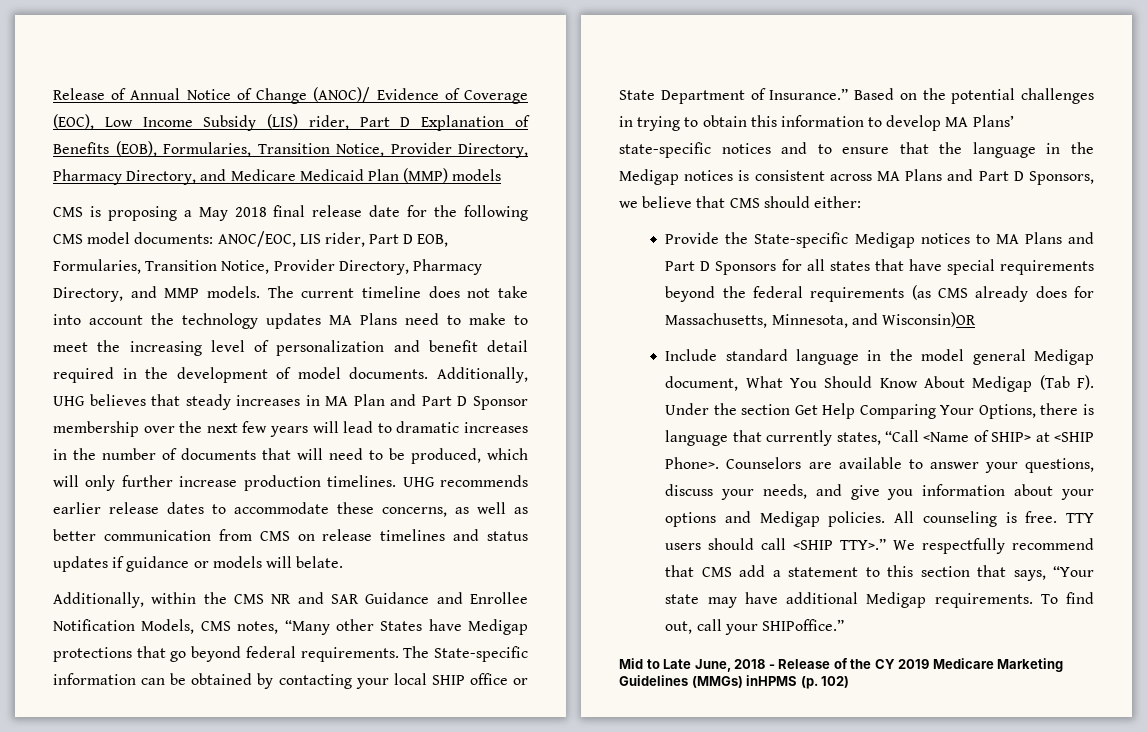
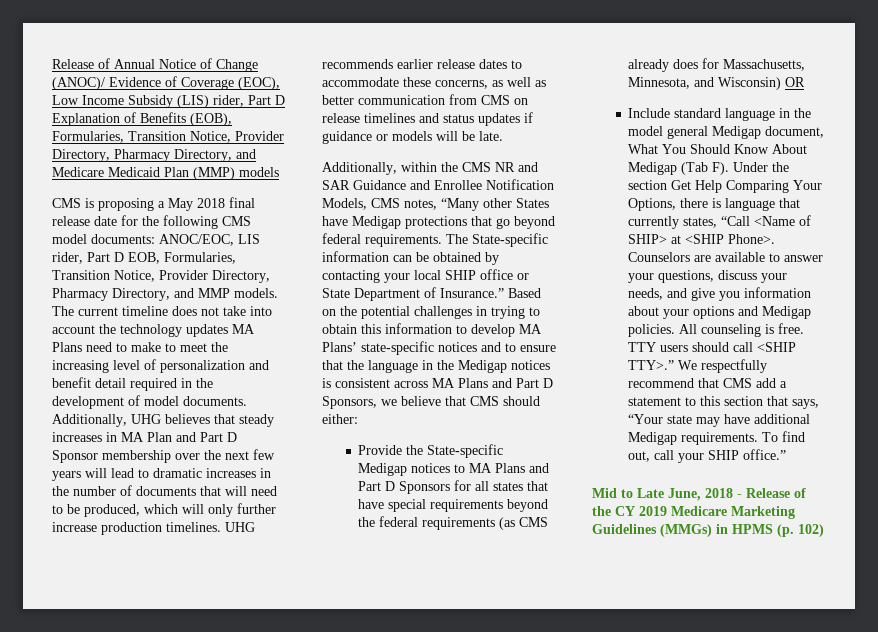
- UHG recommends earlier release dates to accommodate these concerns, as well as better communication from CMS on release timelines and status updates if guidance or models will belate.
+ UHG recommends earlier release dates to accommodate these concerns, as well as better communication from CMS on release timelines and status updates if guidance or models will be late.
- Provide the State-specific Medigap notices to MA Plans and Part D Sponsors for all states that have special requirements beyond the federal requirements (as CMS already does for Massachusetts, Minnesota, and Wisconsin)OR
+ Provide the State-specific Medigap notices to MA Plans and Part D Sponsors for all states that have special requirements beyond the federal requirements (as CMS already does for Massachusetts, Minnesota, and Wisconsin) OR
- To find out, call your SHIPoffice.”
+ To find out, call your SHIP office.”
- Mid to Late June, 2018 - Release of the CY 2019 Medicare Marketing Guidelines (MMGs) inHPMS (p. 102)
+ Mid to Late June, 2018 - Release of the CY 2019 Medicare Marketing Guidelines (MMGs) in HPMS (p. 102)

